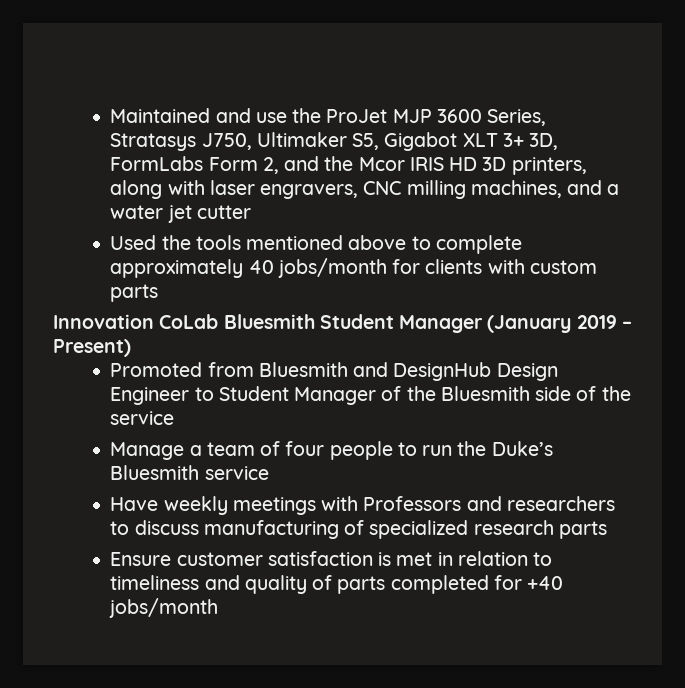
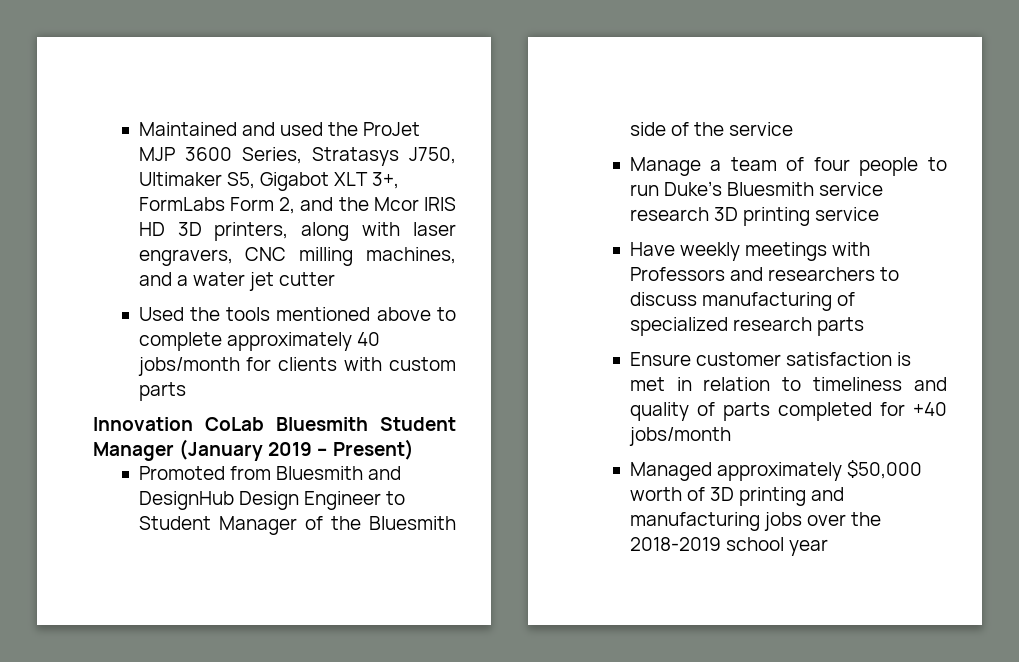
- Maintained and use the ProJet MJP 3600 Series, Stratasys J750, Ultimaker S5, Gigabot XLT 3+ 3D, FormLabs Form 2, and the Mcor IRIS HD 3D printers, along with laser engravers, CNC milling machines, and a water jet cutter
+ Maintained and used the ProJet MJP 3600 Series, Stratasys J750, Ultimaker S5, Gigabot XLT 3+, FormLabs Form 2, and the Mcor IRIS HD 3D printers, along with laser engravers, CNC milling machines, and a water jet cutter
- Manage a team of four people to run the Duke’s Bluesmith service
+ Manage a team of four people to run Duke’s Bluesmith service research 3D printing service
+ Managed approximately $50,000 worth of 3D printing and manufacturing jobs over the 2018-2019 school year

